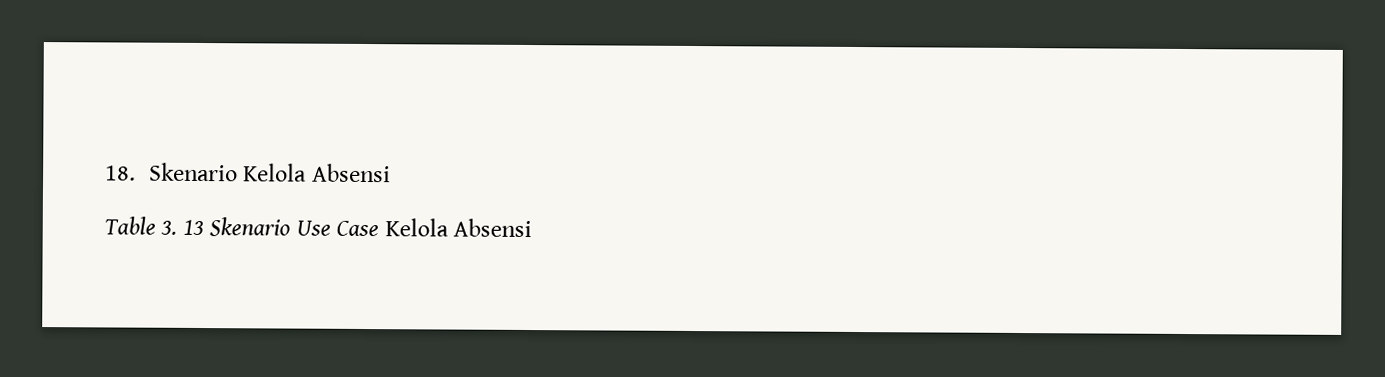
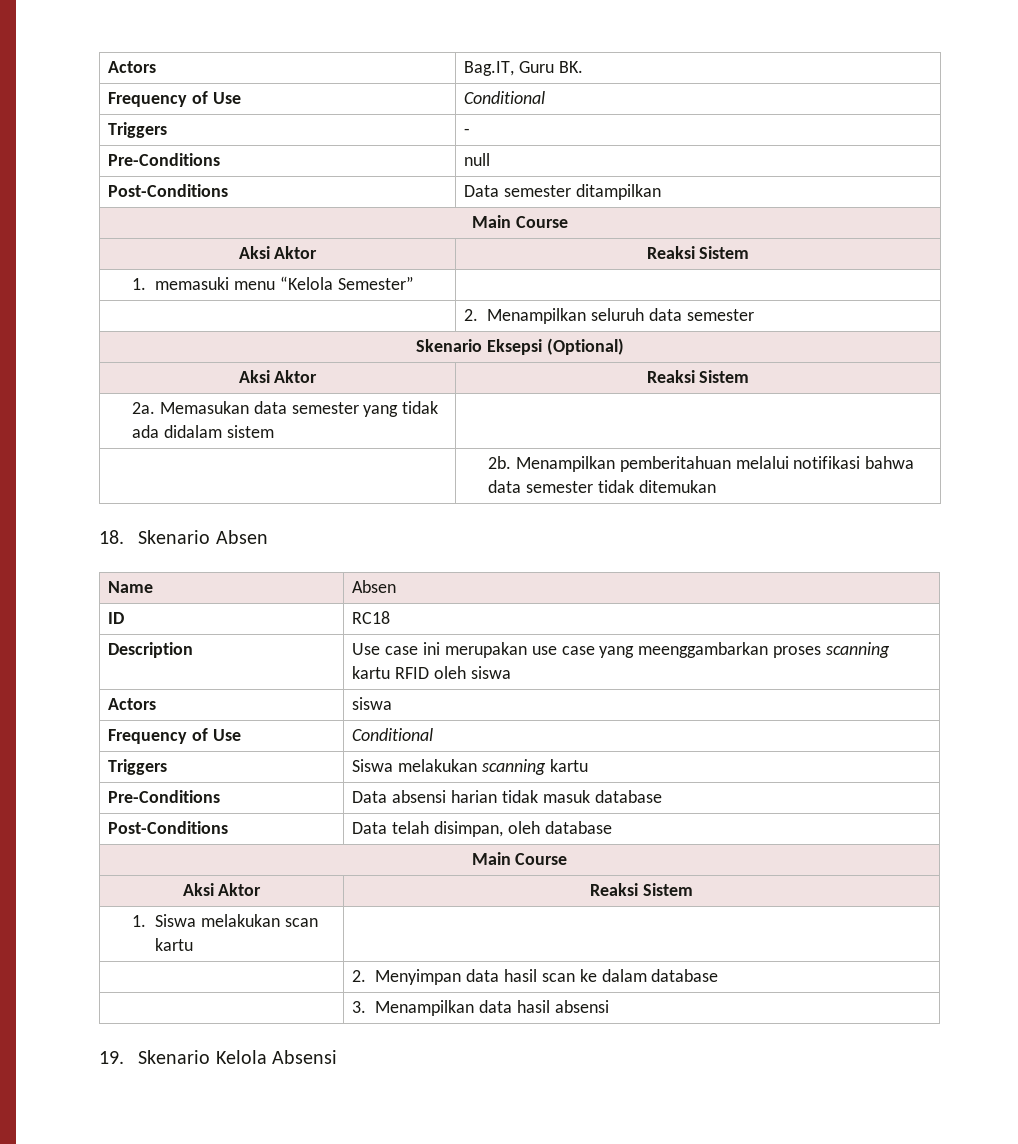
- 18. Skenario Kelola Absensi
- Table 3. 13 Skenario Use Case Kelola Absensi
+ Actors | Bag.IT, Guru BK.
+ Frequency of Use | Conditional
+ Triggers | -
+ Pre-Conditions | null
+ Post-Conditions | Data semester ditampilkan
+ Main Course
+ Aksi Aktor | Reaksi Sistem
+ 1. memasuki menu “Kelola Semester” |
+ | 2. Menampilkan seluruh data semester
+ Skenario Eksepsi (Optional)
+ Aksi Aktor | Reaksi Sistem
+ 2a. Memasukan data semester yang tidak ada didalam sistem |
+ | 2b. Menampilkan pemberitahuan melalui notifikasi bahwa data semester tidak ditemukan
+ 18. Skenario Absen
+ Name | Absen
+ ID | RC18
+ Description | Use case ini merupakan use case yang meenggambarkan proses scanning kartu RFID oleh siswa
+ Actors | siswa
+ Frequency of Use | Conditional
+ Triggers | Siswa melakukan scanning kartu
+ Pre-Conditions | Data absensi harian tidak masuk database
+ Post-Conditions | Data telah disimpan, oleh database
+ Main Course
+ Aksi Aktor | Reaksi Sistem
+ 1. Siswa melakukan scan kartu |
+ | 2. Menyimpan data hasil scan ke dalam database
+ | 3. Menampilkan data hasil absensi
+ 19. Skenario Kelola Absensi

